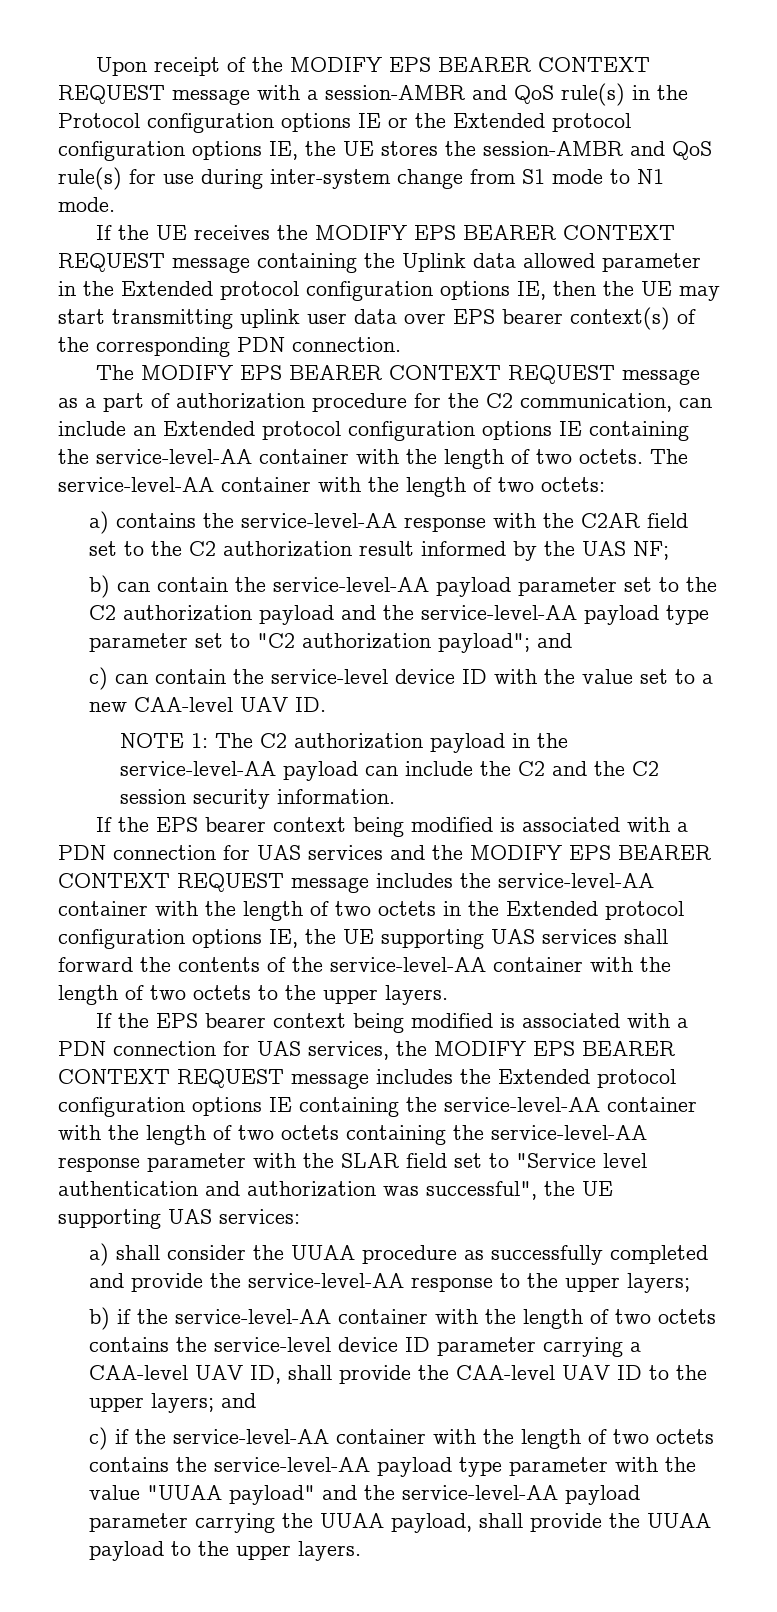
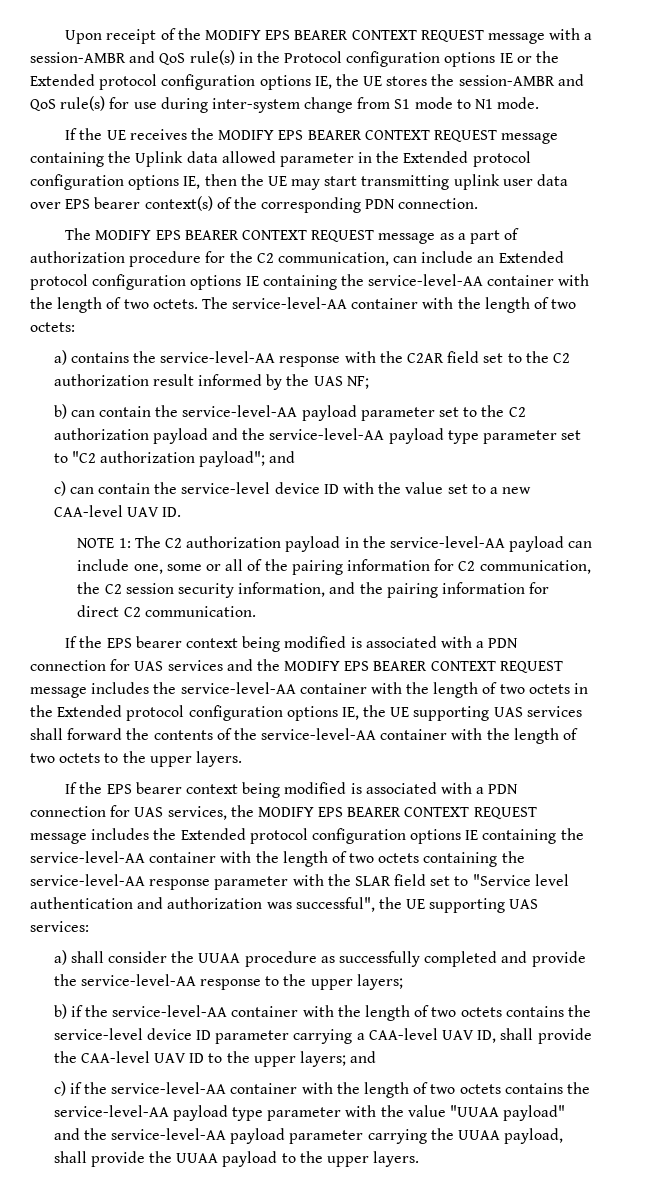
- NOTE 1: The C2 authorization payload in the service-level-AA payload can include the C2 and the C2 session security information.
+ NOTE 1: The C2 authorization payload in the service-level-AA payload can include one, some or all of the pairing information for C2 communication, the C2 session security information, and the pairing information for direct C2 communication.

